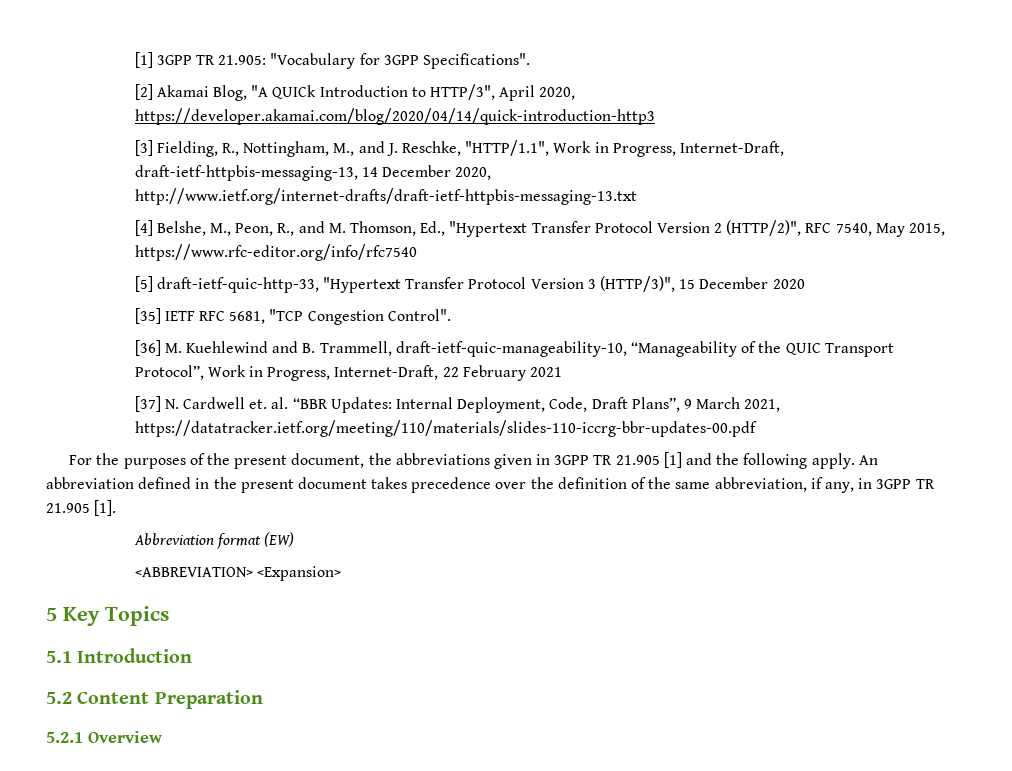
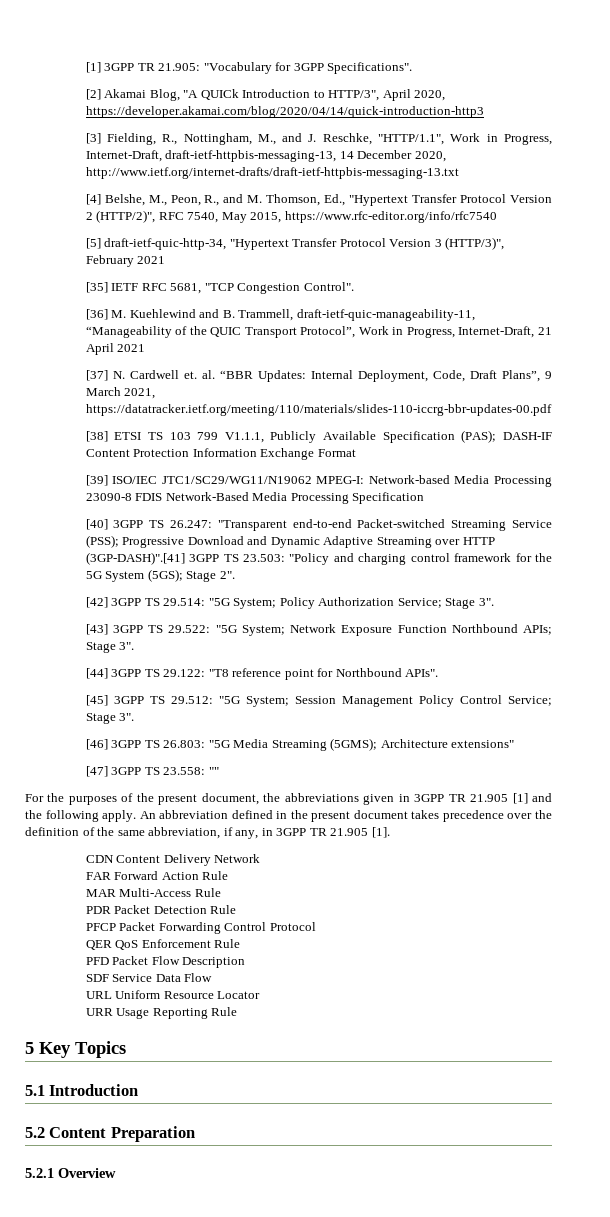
- [5] draft-ietf-quic-http-33, "Hypertext Transfer Protocol Version 3 (HTTP/3)", 15 December 2020
+ [5] draft-ietf-quic-http-34, "Hypertext Transfer Protocol Version 3 (HTTP/3)", February 2021
- [36] M. Kuehlewind and B. Trammell, draft-ietf-quic-manageability-10, “Manageability of the QUIC Transport Protocol”, Work in Progress, Internet-Draft, 22 February 2021
+ [36] M. Kuehlewind and B. Trammell, draft-ietf-quic-manageability-11, “Manageability of the QUIC Transport Protocol”, Work in Progress, Internet-Draft, 21 April 2021
+ [38] ETSI TS 103 799 V1.1.1, Publicly Available Specification (PAS); DASH-IF Content Protection Information Exchange Format
+ [39] ISO/IEC JTC1/SC29/WG11/N19062 MPEG-I: Network-based Media Processing 23090-8 FDIS Network-Based Media Processing Specification
+ [40] 3GPP TS 26.247: "Transparent end-to-end Packet-switched Streaming Service (PSS); Progressive Download and Dynamic Adaptive Streaming over HTTP (3GP-DASH)".[41] 3GPP TS 23.503: "Policy and charging control framework for the 5G System (5GS); Stage 2".
+ [42] 3GPP TS 29.514: "5G System; Policy Authorization Service; Stage 3".
+ [43] 3GPP TS 29.522: "5G System; Network Exposure Function Northbound APIs; Stage 3".
+ [44] 3GPP TS 29.122: "T8 reference point for Northbound APIs".
+ [45] 3GPP TS 29.512: "5G System; Session Management Policy Control Service; Stage 3".
+ [46] 3GPP TS 26.803: "5G Media Streaming (5GMS); Architecture extensions"
+ [47] 3GPP TS 23.558: ""
- Abbreviation format (EW)
- <ABBREVIATION> <Expansion>
+ CDN Content Delivery Network
+ FAR Forward Action Rule
+ MAR Multi-Access Rule
+ PDR Packet Detection Rule
+ PFCP Packet Forwarding Control Protocol
+ QER QoS Enforcement Rule
+ PFD Packet Flow Description
+ SDF Service Data Flow
+ URL Uniform Resource Locator
+ URR Usage Reporting Rule

